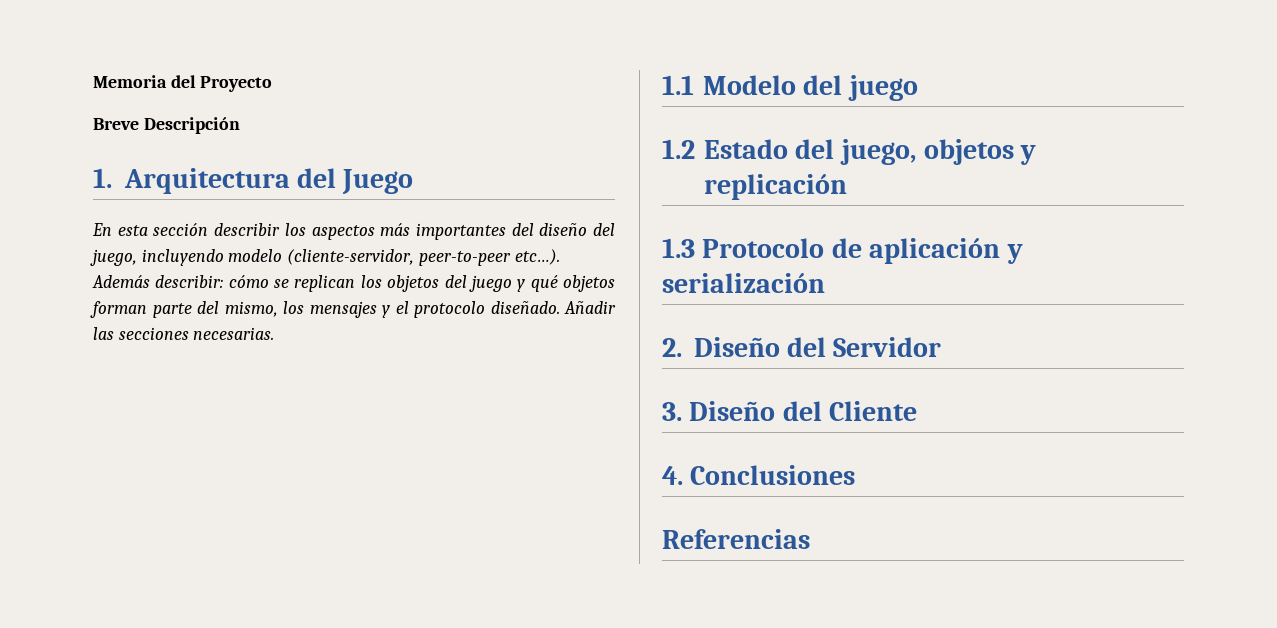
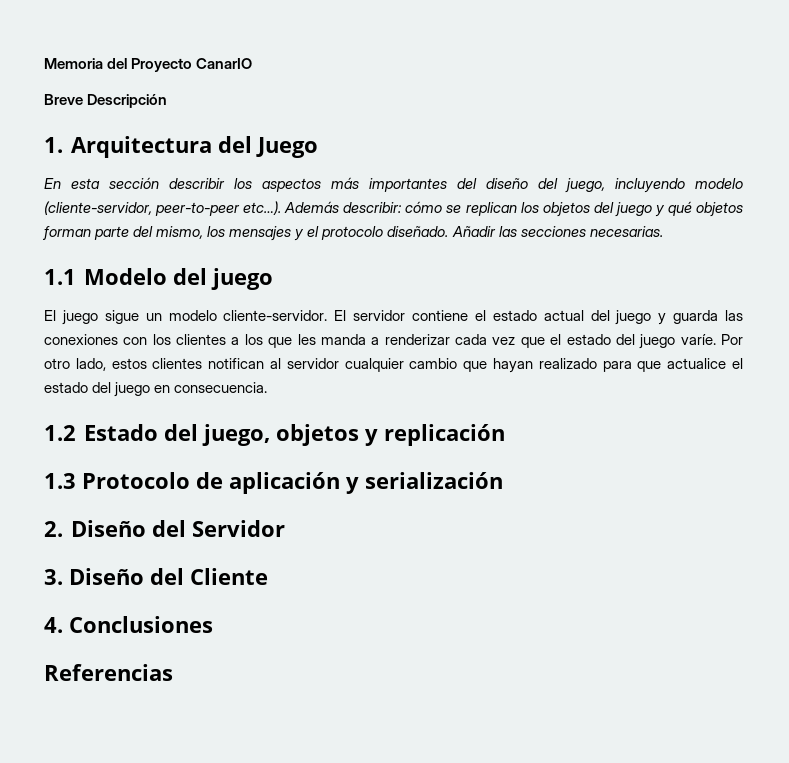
- Memoria del Proyecto
+ Memoria del Proyecto CanarIO
+ El juego sigue un modelo cliente-servidor. El servidor contiene el estado actual del juego y guarda las conexiones con los clientes a los que les manda a renderizar cada vez que el estado del juego varíe. Por otro lado, estos clientes notifican al servidor cualquier cambio que hayan realizado para que actualice el estado del juego en consecuencia.

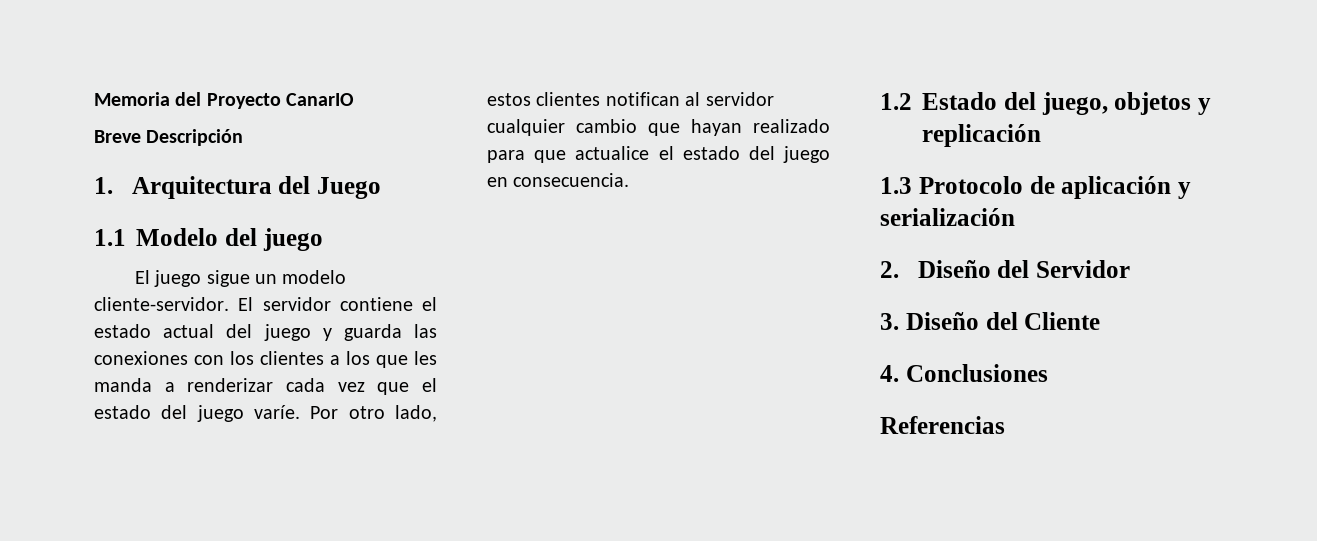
- En esta sección describir los aspectos más importantes del diseño del juego, incluyendo modelo (cliente-servidor, peer-to-peer etc…). Además describir: cómo se replican los objetos del juego y qué objetos forman parte del mismo, los mensajes y el protocolo diseñado. Añadir las secciones necesarias.

